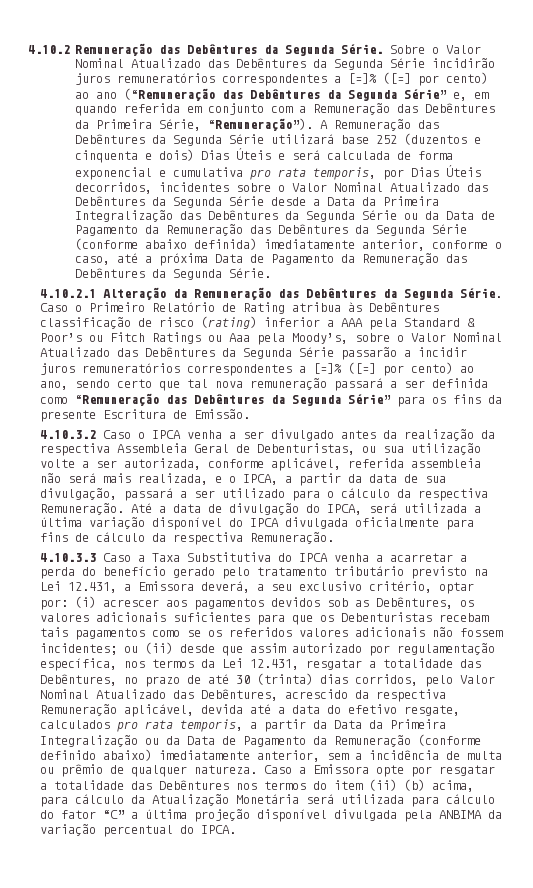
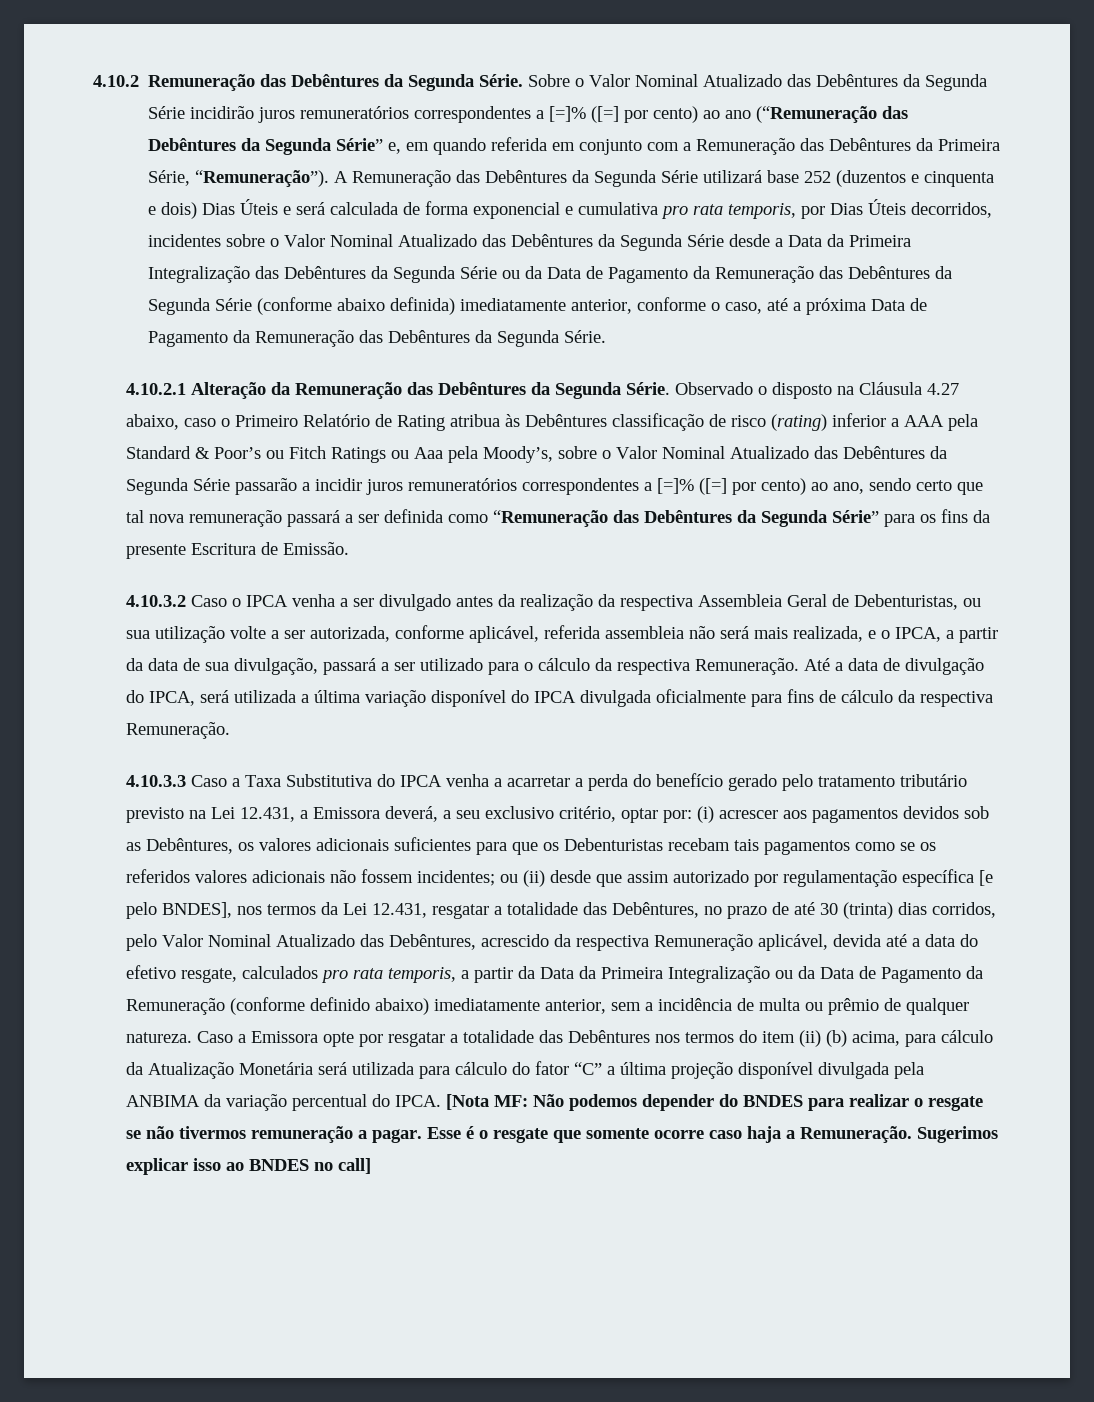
- Caso o Primeiro Relatório de Rating atribua às Debêntures classificação de risco (rating) inferior a AAA pela Standard & Poor’s ou Fitch Ratings ou Aaa pela Moody’s, sobre o Valor Nominal Atualizado das Debêntures da Segunda Série passarão a incidir juros remuneratórios correspondentes a [=]% ([=] por cento) ao ano, sendo certo que tal nova remuneração passará a ser definida como “Remuneração das Debêntures da Segunda Série” para os fins da presente Escritura de Emissão.
+ Observado o disposto na Cláusula 4.27 abaixo, caso o Primeiro Relatório de Rating atribua às Debêntures classificação de risco (rating) inferior a AAA pela Standard & Poor’s ou Fitch Ratings ou Aaa pela Moody’s, sobre o Valor Nominal Atualizado das Debêntures da Segunda Série passarão a incidir juros remuneratórios correspondentes a [=]% ([=] por cento) ao ano, sendo certo que tal nova remuneração passará a ser definida como “Remuneração das Debêntures da Segunda Série” para os fins da presente Escritura de Emissão.
- ou (ii) desde que assim autorizado por regulamentação específica, nos termos da Lei 12.431, resgatar a totalidade das Debêntures, no prazo de até 30 (trinta) dias corridos, pelo Valor Nominal Atualizado das Debêntures, acrescido da respectiva Remuneração aplicável, devida até a data do efetivo resgate, calculados pro rata temporis, a partir da Data da Primeira Integralização ou da Data de Pagamento da Remuneração (conforme definido abaixo) imediatamente anterior, sem a incidência de multa ou prêmio de qualquer natureza.
+ ou (ii) desde que assim autorizado por regulamentação específica [e pelo BNDES], nos termos da Lei 12.431, resgatar a totalidade das Debêntures, no prazo de até 30 (trinta) dias corridos, pelo Valor Nominal Atualizado das Debêntures, acrescido da respectiva Remuneração aplicável, devida até a data do efetivo resgate, calculados pro rata temporis, a partir da Data da Primeira Integralização ou da Data de Pagamento da Remuneração (conforme definido abaixo) imediatamente anterior, sem a incidência de multa ou prêmio de qualquer natureza.
+ [Nota MF: Não podemos depender do BNDES para realizar o resgate se não tivermos remuneração a pagar. Esse é o resgate que somente ocorre caso haja a Remuneração. Sugerimos explicar isso ao BNDES no call]

